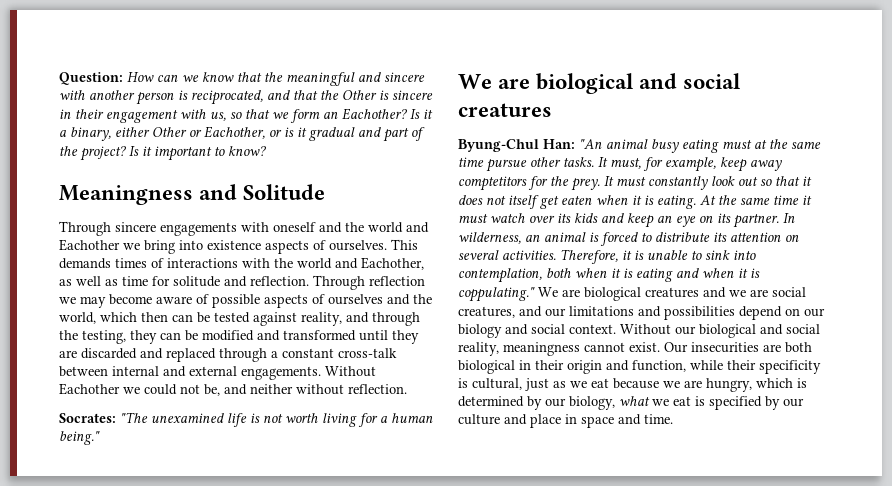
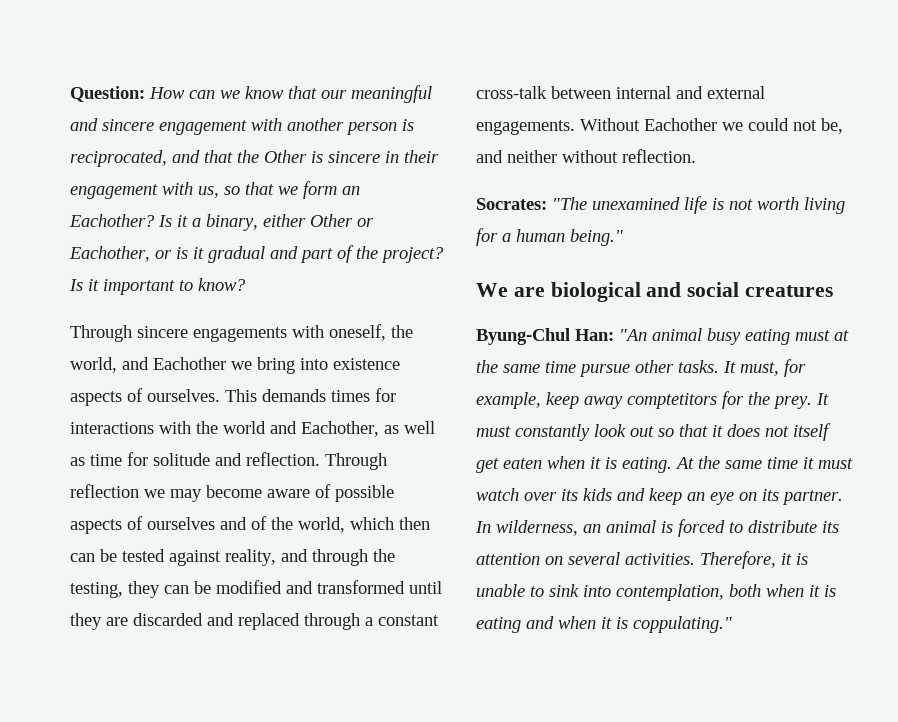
- Question: How can we know that the meaningful and sincere with another person is reciprocated, and that the Other is sincere in their engagement with us, so that we form an Eachother?
+ Question: How can we know that our meaningful and sincere engagement with another person is reciprocated, and that the Other is sincere in their engagement with us, so that we form an Eachother?
- Meaningness and Solitude
- Through sincere engagements with oneself and the world and Eachother we bring into existence aspects of ourselves.
+ Through sincere engagements with oneself, the world, and Eachother we bring into existence aspects of ourselves.
- This demands times of interactions with the world and Eachother, as well as time for solitude and reflection.
+ This demands times for interactions with the world and Eachother, as well as time for solitude and reflection.
- Through reflection we may become aware of possible aspects of ourselves and the world, which then can be tested against reality, and through the testing, they can be modified and transformed until they are discarded and replaced through a constant cross-talk between internal and external engagements.
+ Through reflection we may become aware of possible aspects of ourselves and of the world, which then can be tested against reality, and through the testing, they can be modified and transformed until they are discarded and replaced through a constant cross-talk between internal and external engagements.
- We are biological creatures and we are social creatures, and our limitations and possibilities depend on our biology and social context. Without our biological and social reality, meaningness cannot exist. Our insecurities are both biological in their origin and function, while their specificity is cultural, just as we eat because we are hungry, which is determined by our biology, what we eat is specified by our culture and place in space and time.

